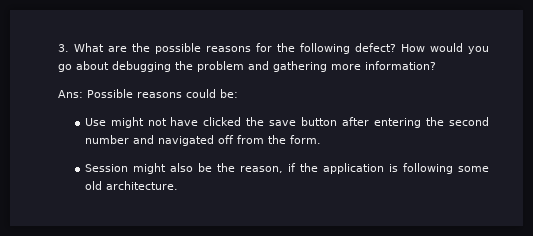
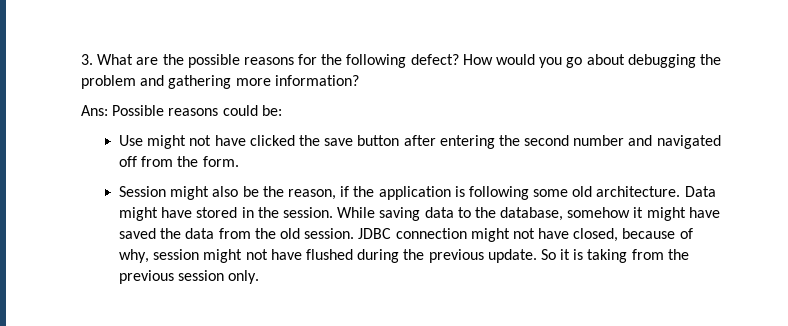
+ Data might have stored in the session. While saving data to the database, somehow it might have saved the data from the old session. JDBC connection might not have closed, because of why, session might not have flushed during the previous update. So it is taking from the previous session only.

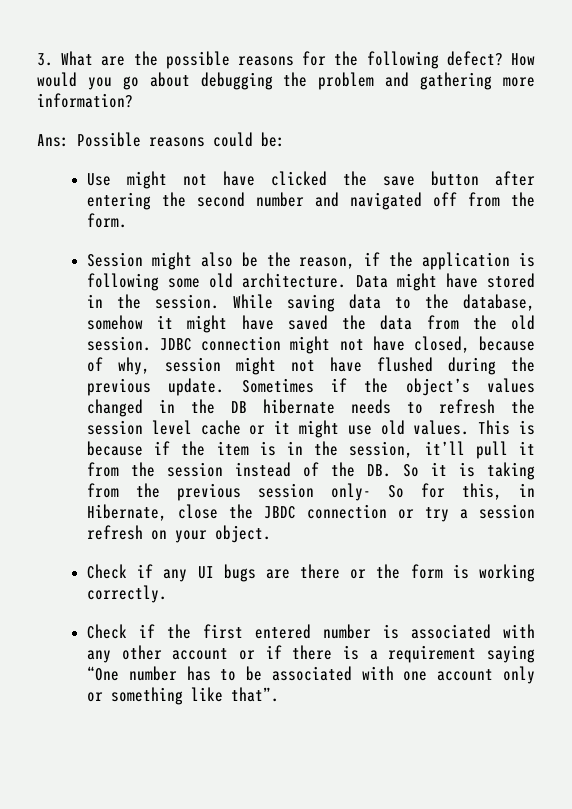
- So it is taking from the previous session only.
+ Sometimes if the object’s values changed in the DB hibernate needs to refresh the session level cache or it might use old values. This is because if the item is in the session, it’ll pull it from the session instead of the DB. So it is taking from the previous session only- So for this, in Hibernate, close the JBDC connection or try a session refresh on your object.
+ Check if any UI bugs are there or the form is working correctly.
+ Check if the first entered number is associated with any other account or if there is a requirement saying “One number has to be associated with one account only or something like that”.

